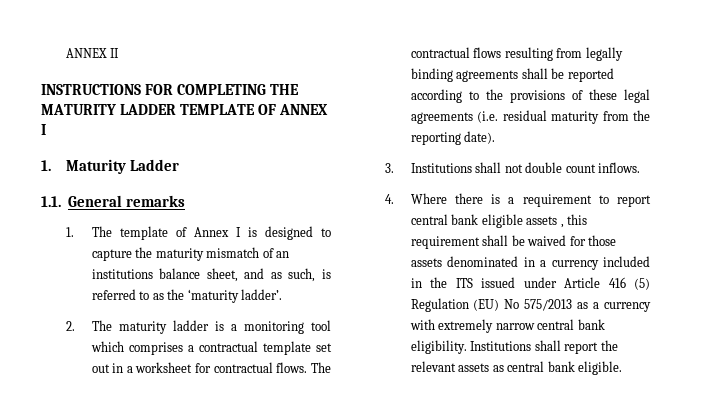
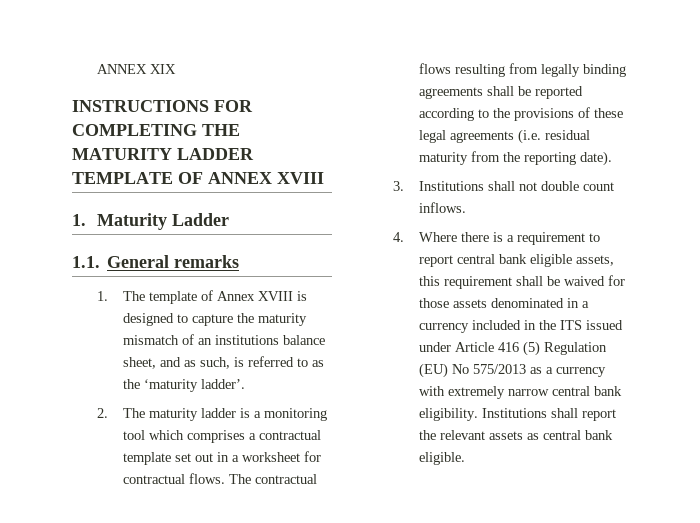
- ANNEX II
+ ANNEX XIX
- INSTRUCTIONS FOR COMPLETING THE MATURITY LADDER TEMPLATE OF ANNEX I
+ INSTRUCTIONS FOR COMPLETING THE MATURITY LADDER TEMPLATE OF ANNEX XVIII
- 1. The template of Annex I is designed to capture the maturity mismatch of an institutions balance sheet, and as such, is referred to as the ‘maturity ladder’.
+ 1. The template of Annex XVIII is designed to capture the maturity mismatch of an institutions balance sheet, and as such, is referred to as the ‘maturity ladder’.
- 4. Where there is a requirement to report central bank eligible assets , this requirement shall be waived for those assets denominated in a currency included in the ITS issued under Article 416 (5) Regulation (EU) No 575/2013 as a currency with extremely narrow central bank eligibility.
+ 4. Where there is a requirement to report central bank eligible assets, this requirement shall be waived for those assets denominated in a currency included in the ITS issued under Article 416 (5) Regulation (EU) No 575/2013 as a currency with extremely narrow central bank eligibility.

